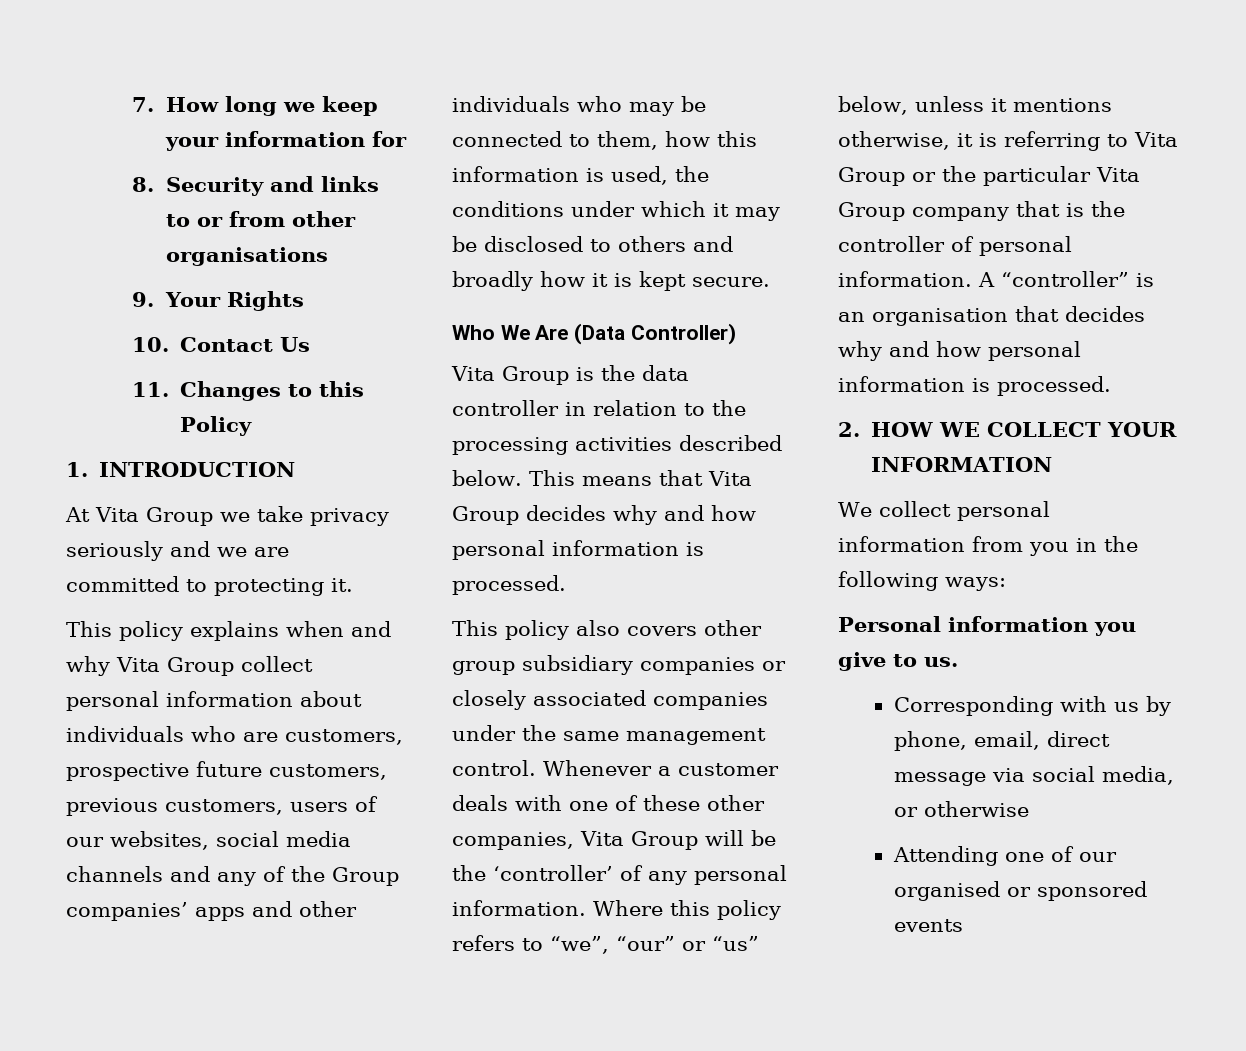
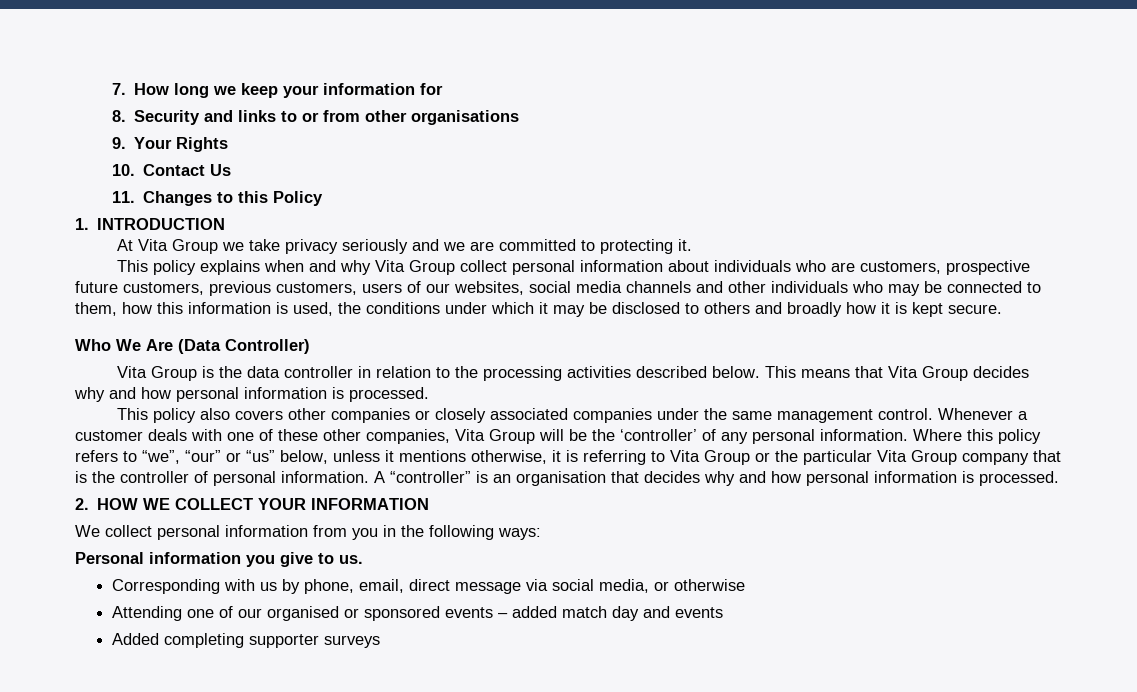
- This policy explains when and why Vita Group collect personal information about individuals who are customers, prospective future customers, previous customers, users of our websites, social media channels and any of the Group companies’ apps and other individuals who may be connected to them, how this information is used, the conditions under which it may be disclosed to others and broadly how it is kept secure.
+ This policy explains when and why Vita Group collect personal information about individuals who are customers, prospective future customers, previous customers, users of our websites, social media channels and other individuals who may be connected to them, how this information is used, the conditions under which it may be disclosed to others and broadly how it is kept secure.
- This policy also covers other group subsidiary companies or closely associated companies under the same management control.
+ This policy also covers other companies or closely associated companies under the same management control.
- Attending one of our organised or sponsored events
+ Attending one of our organised or sponsored events – added match day and events
+ Added completing supporter surveys

